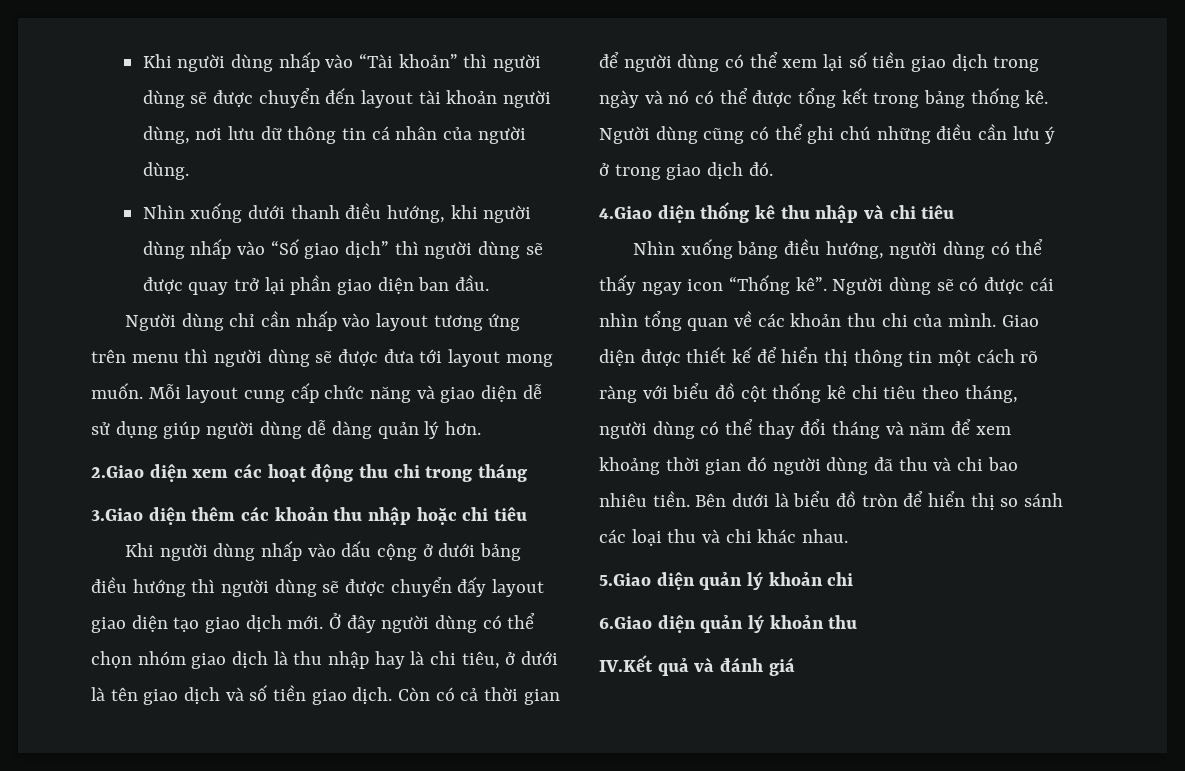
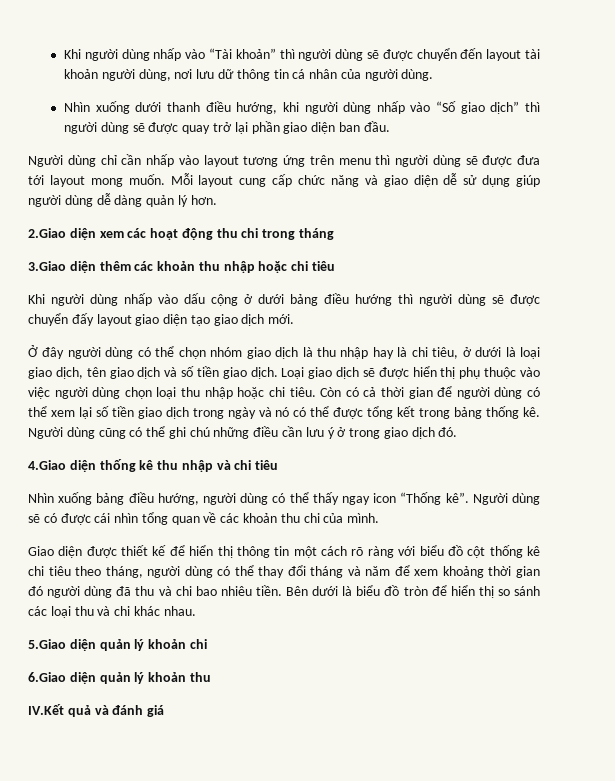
- Khi người dùng nhấp vào dấu cộng ở dưới bảng điều hướng thì người dùng sẽ được chuyển đấy layout giao diện tạo giao dịch mới. Ở đây người dùng có thể chọn nhóm giao dịch là thu nhập hay là chi tiêu, ở dưới là tên giao dịch và số tiền giao dịch.
+ Khi người dùng nhấp vào dấu cộng ở dưới bảng điều hướng thì người dùng sẽ được chuyển đấy layout giao diện tạo giao dịch mới.
+ Ở đây người dùng có thể chọn nhóm giao dịch là thu nhập hay là chi tiêu, ở dưới là loại giao dịch, tên giao dịch và số tiền giao dịch.
+ Loại giao dịch sẽ được hiển thị phụ thuộc vào việc người dùng chọn loại thu nhập hoặc chi tiêu.
- Người dùng sẽ có được cái nhìn tổng quan về các khoản thu chi của mình. Giao diện được thiết kế để hiển thị thông tin một cách rõ ràng với biểu đồ cột thống kê chi tiêu theo tháng, người dùng có thể thay đổi tháng và năm để xem khoảng thời gian đó người dùng đã thu và chi bao nhiêu tiền.
+ Người dùng sẽ có được cái nhìn tổng quan về các khoản thu chi của mình.
+ Giao diện được thiết kế để hiển thị thông tin một cách rõ ràng với biểu đồ cột thống kê chi tiêu theo tháng, người dùng có thể thay đổi tháng và năm để xem khoảng thời gian đó người dùng đã thu và chi bao nhiêu tiền.

